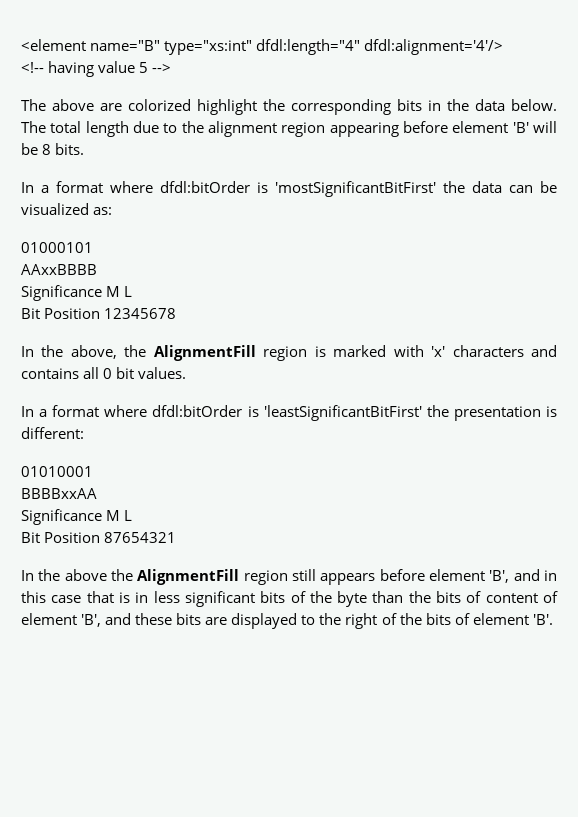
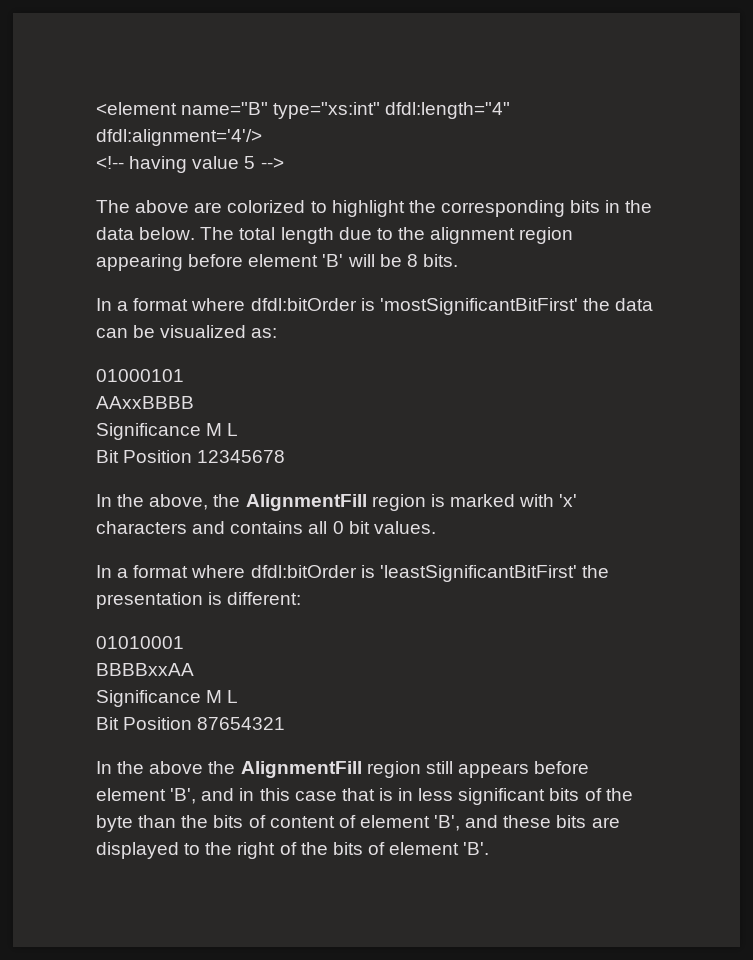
- The above are colorized highlight the corresponding bits in the data below.
+ The above are colorized to highlight the corresponding bits in the data below.

